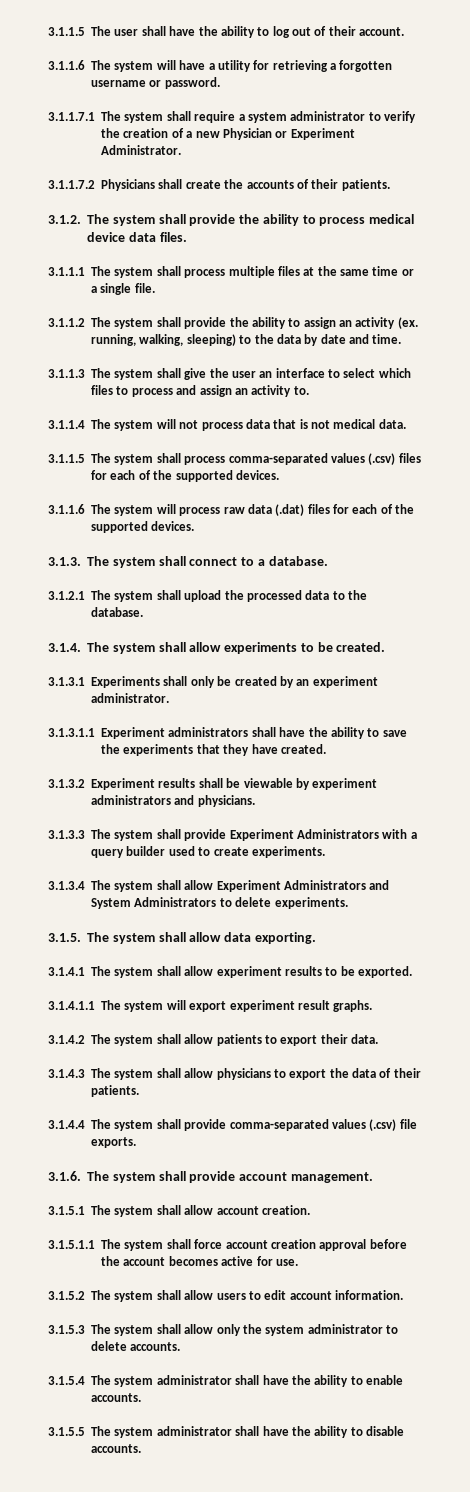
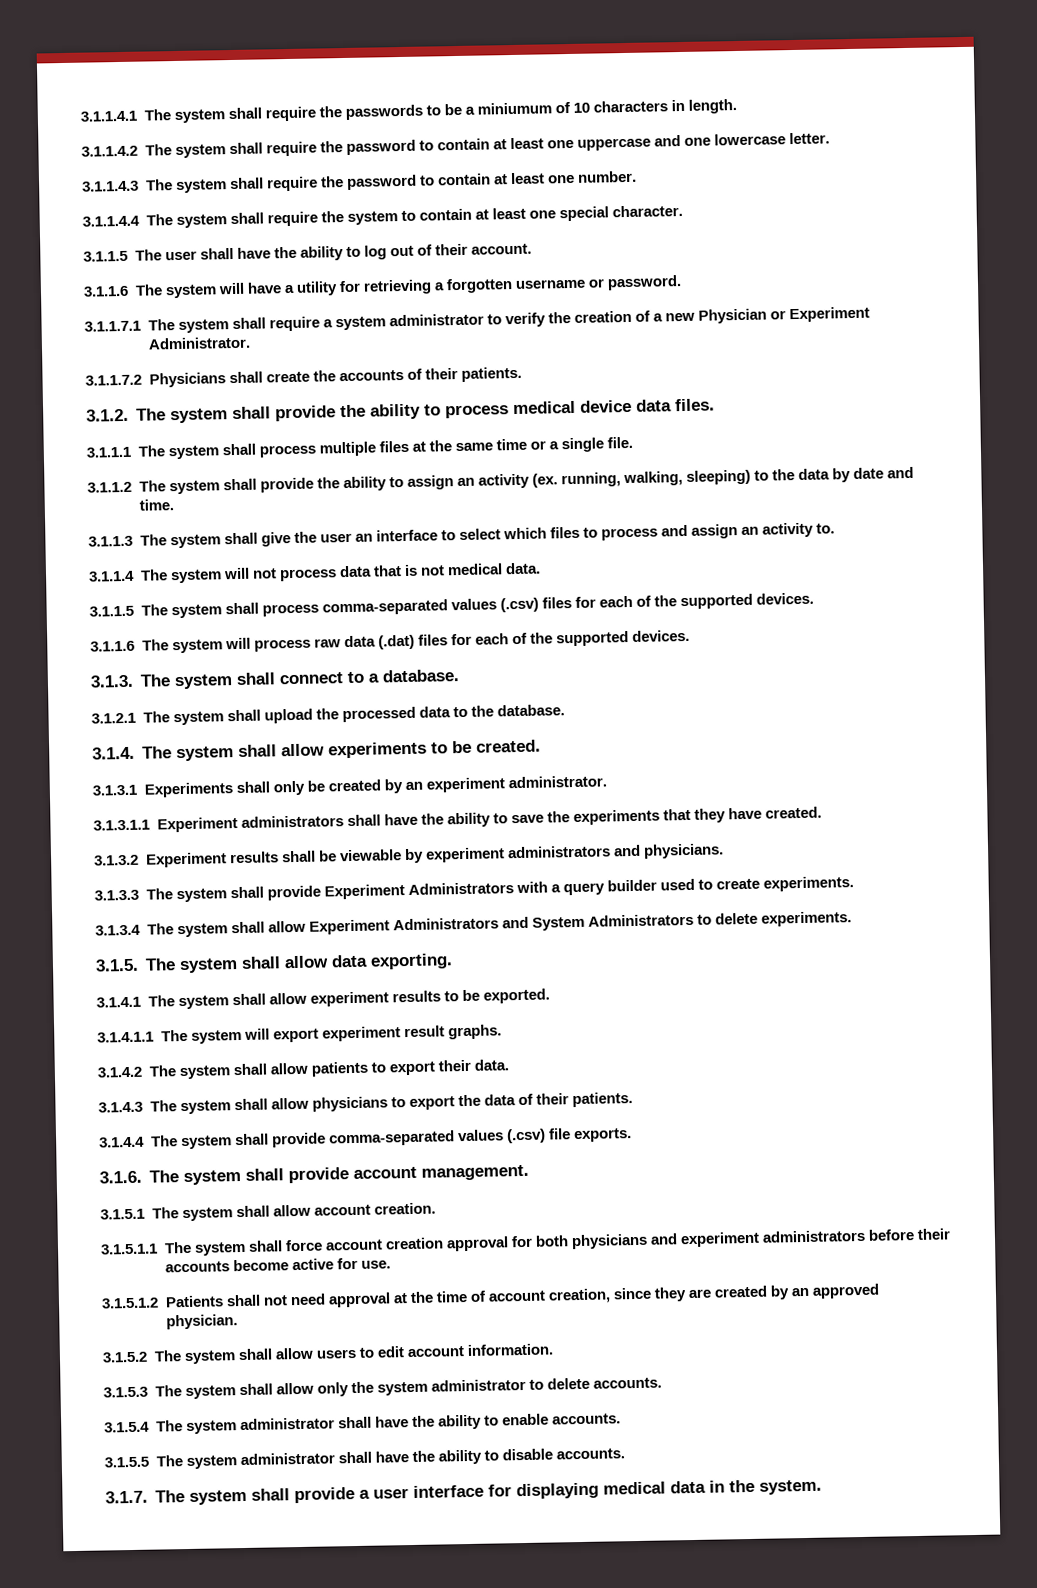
+ 3.1.1.4.1 The system shall require the passwords to be a miniumum of 10 characters in length.
+ 3.1.1.4.2 The system shall require the password to contain at least one uppercase and one lowercase letter.
+ 3.1.1.4.3 The system shall require the password to contain at least one number.
+ 3.1.1.4.4 The system shall require the system to contain at least one special character.
- 3.1.5.1.1 The system shall force account creation approval before the account becomes active for use.
+ 3.1.5.1.1 The system shall force account creation approval for both physicians and experiment administrators before their accounts become active for use.
+ 3.1.5.1.2 Patients shall not need approval at the time of account creation, since they are created by an approved physician.
+ 3.1.7. The system shall provide a user interface for displaying medical data in the system.

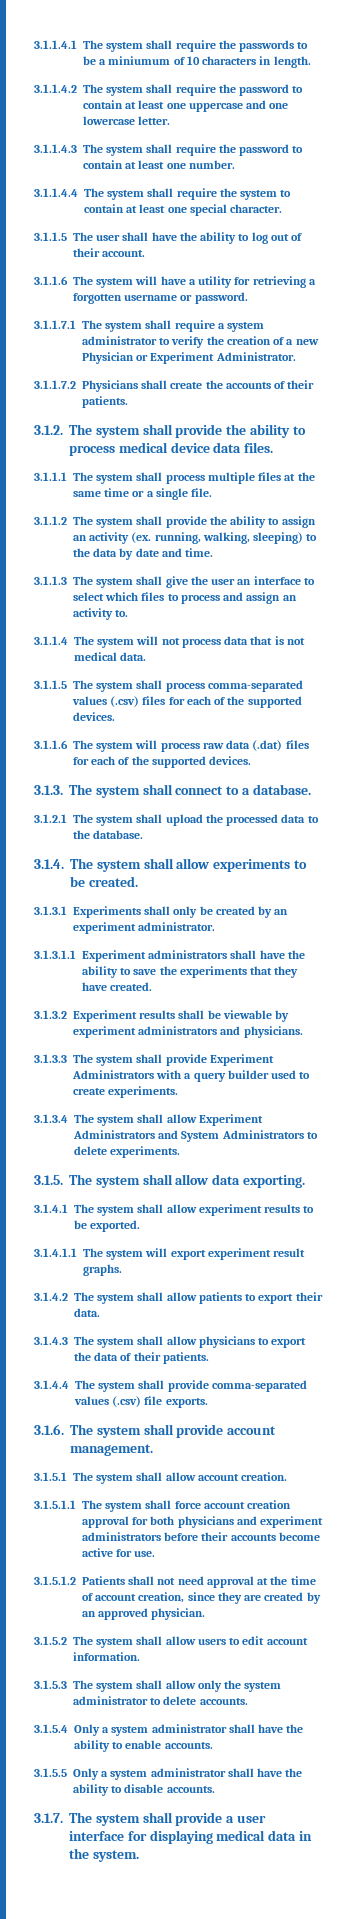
- 3.1.5.4 The system administrator shall have the ability to enable accounts.
+ 3.1.5.4 Only a system administrator shall have the ability to enable accounts.
- 3.1.5.5 The system administrator shall have the ability to disable accounts.
+ 3.1.5.5 Only a system administrator shall have the ability to disable accounts.

